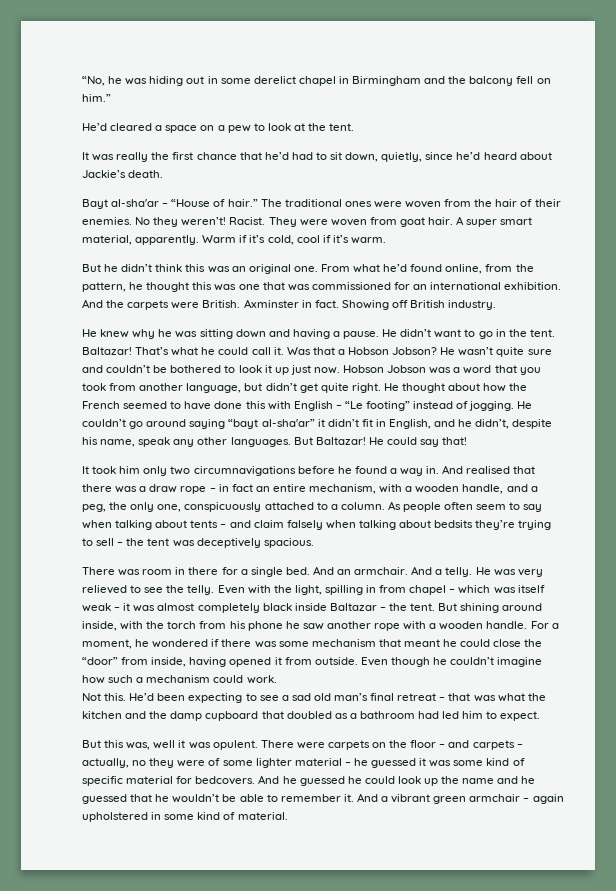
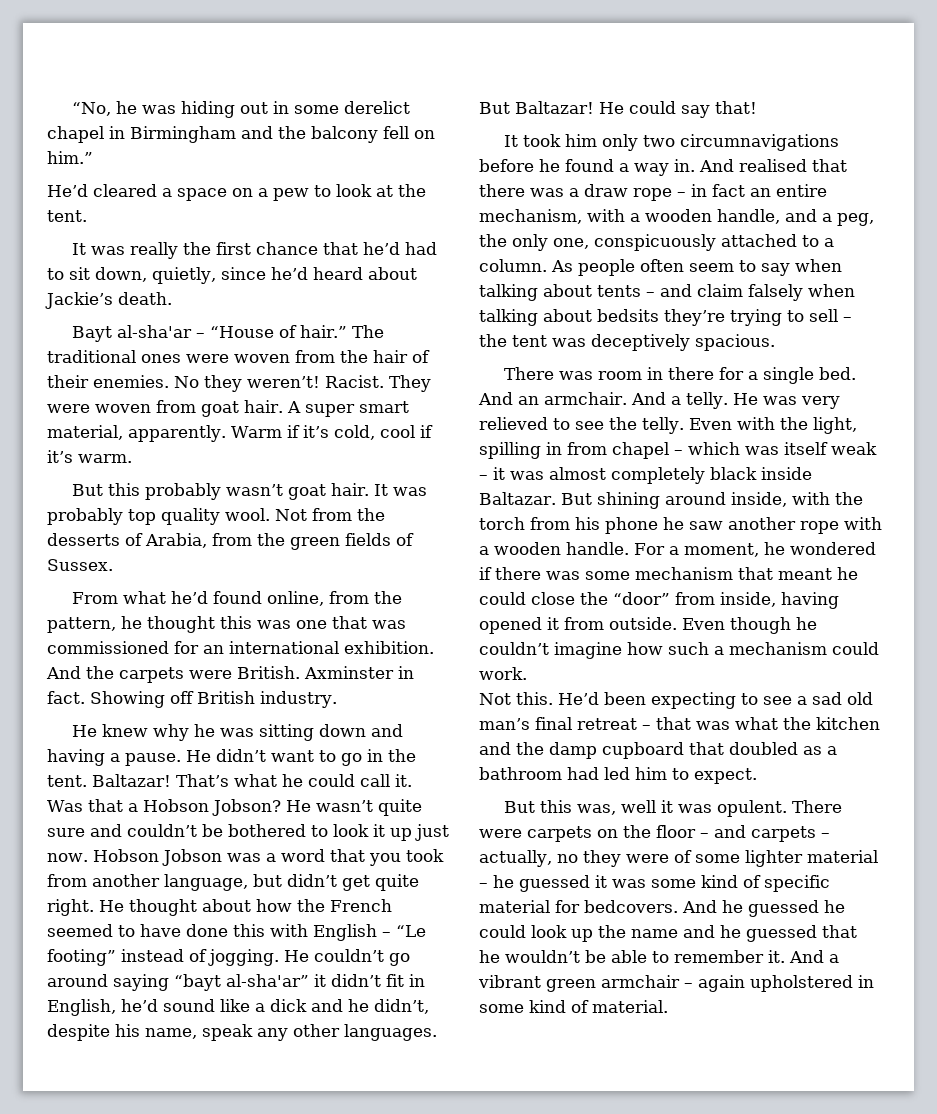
- But he didn’t think this was an original one. From what he’d found online, from the pattern, he thought this was one that was commissioned for an international exhibition.
+ But this probably wasn’t goat hair. It was probably top quality wool. Not from the desserts of Arabia, from the green fields of Sussex.
+ From what he’d found online, from the pattern, he thought this was one that was commissioned for an international exhibition.
- He couldn’t go around saying “bayt al-sha'ar” it didn’t fit in English, and he didn’t, despite his name, speak any other languages.
+ He couldn’t go around saying “bayt al-sha'ar” it didn’t fit in English, he’d sound like a dick and he didn’t, despite his name, speak any other languages.
- Even with the light, spilling in from chapel – which was itself weak – it was almost completely black inside Baltazar – the tent.
+ Even with the light, spilling in from chapel – which was itself weak – it was almost completely black inside Baltazar.

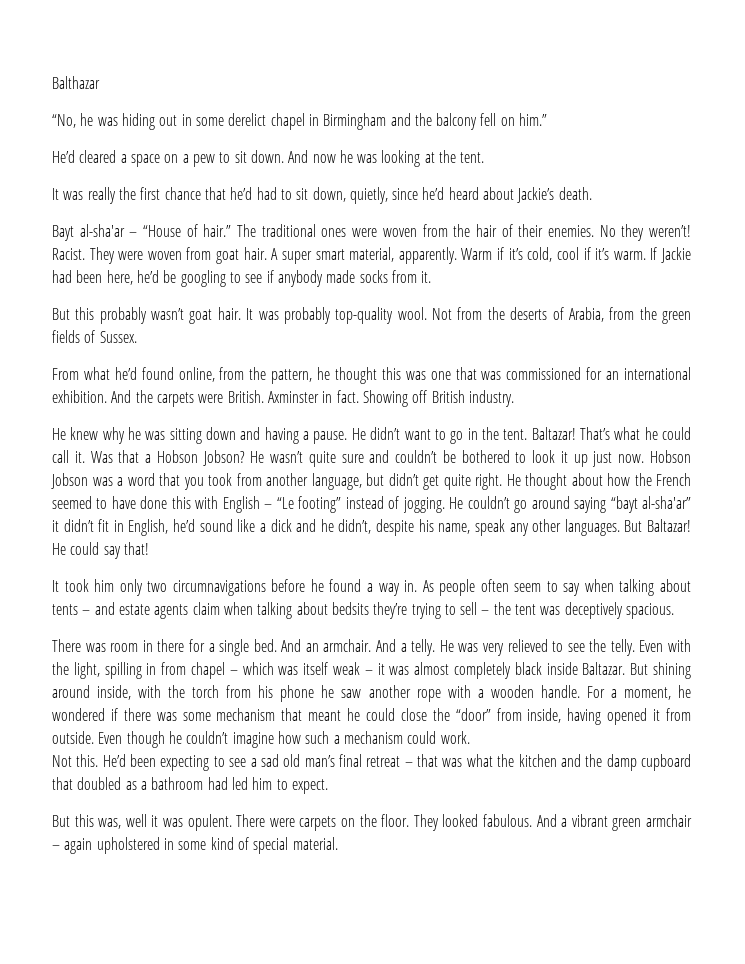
+ Balthazar
- He’d cleared a space on a pew to look at the tent.
+ He’d cleared a space on a pew to sit down. And now he was looking at the tent.
+ If Jackie had been here, he’d be googling to see if anybody made socks from it.
- It was probably top quality wool.
+ It was probably top-quality wool.
- Not from the desserts of Arabia, from the green fields of Sussex.
+ Not from the deserts of Arabia, from the green fields of Sussex.
- And realised that there was a draw rope – in fact an entire mechanism, with a wooden handle, and a peg, the only one, conspicuously attached to a column.
- As people often seem to say when talking about tents – and claim falsely when talking about bedsits they’re trying to sell – the tent was deceptively spacious.
+ As people often seem to say when talking about tents – and estate agents claim when talking about bedsits they’re trying to sell – the tent was deceptively spacious.
- There were carpets on the floor – and carpets – actually, no they were of some lighter material – he guessed it was some kind of specific material for bedcovers. And he guessed he could look up the name and he guessed that he wouldn’t be able to remember it.
+ There were carpets on the floor. They looked fabulous.
- And a vibrant green armchair – again upholstered in some kind of material.
+ And a vibrant green armchair – again upholstered in some kind of special material.

